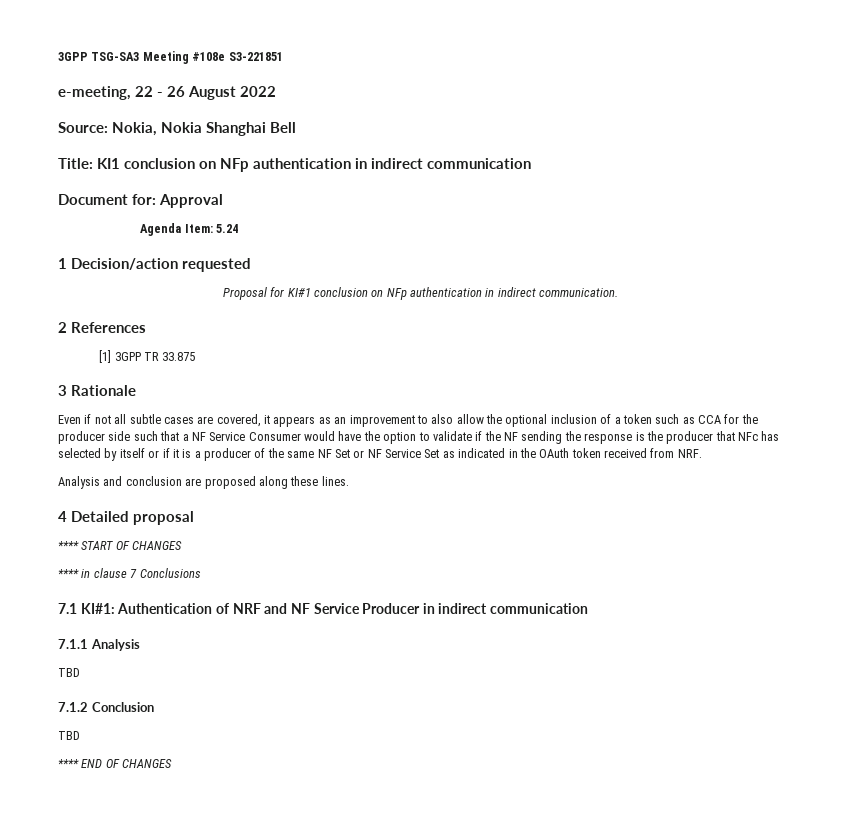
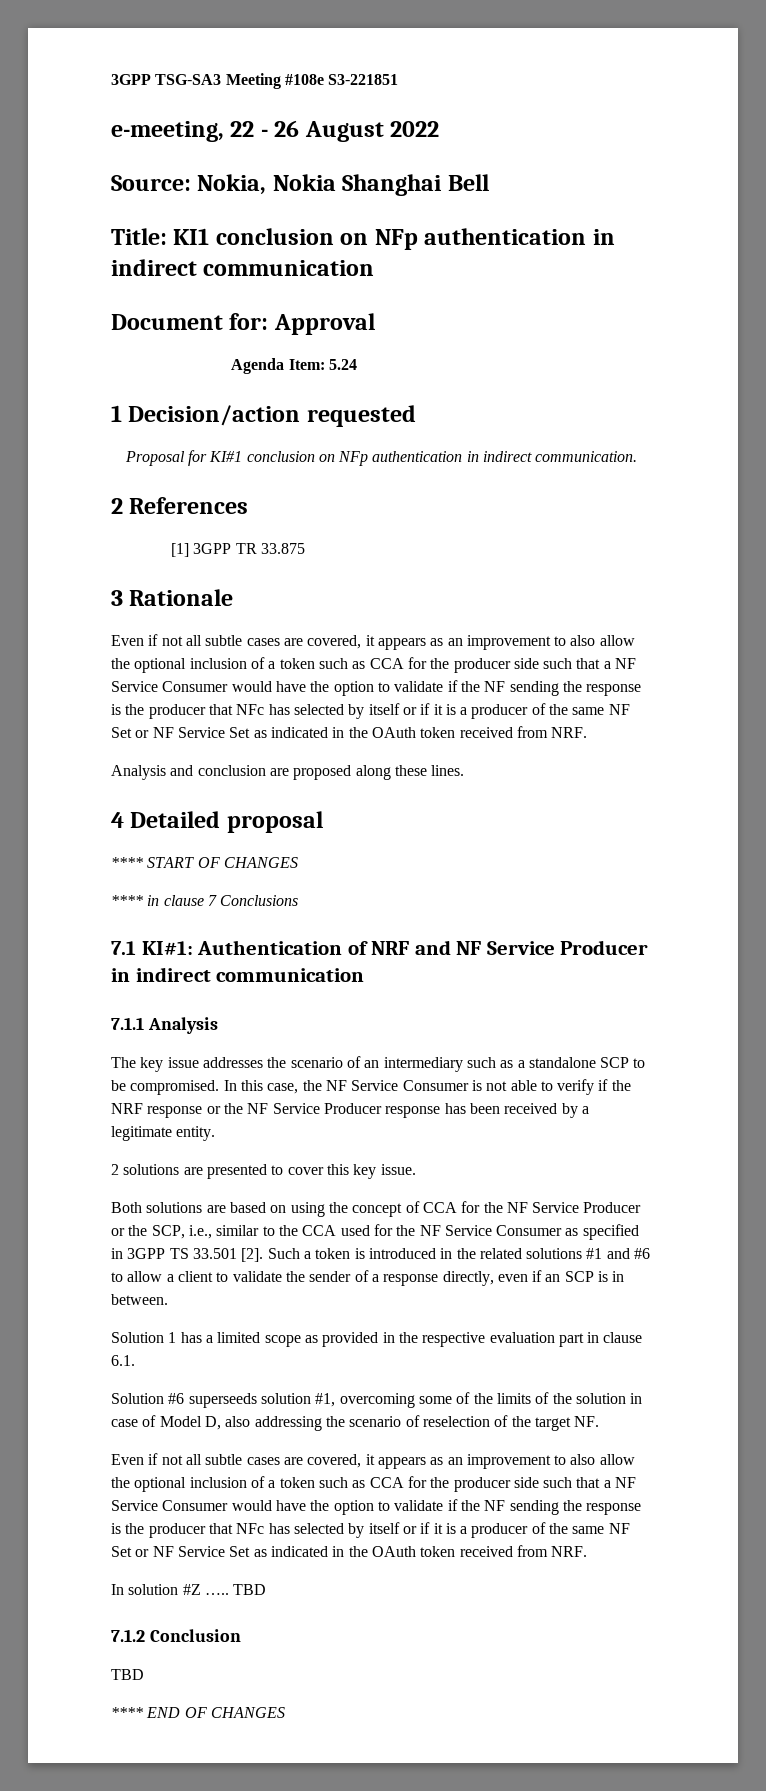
+ The key issue addresses the scenario of an intermediary such as a standalone SCP to be compromised. In this case, the NF Service Consumer is not able to verify if the NRF response or the NF Service Producer response has been received by a legitimate entity.
+ 2 solutions are presented to cover this key issue.
+ Both solutions are based on using the concept of CCA for the NF Service Producer or the SCP, i.e., similar to the CCA used for the NF Service Consumer as specified in 3GPP TS 33.501 [2]. Such a token is introduced in the related solutions #1 and #6 to allow a client to validate the sender of a response directly, even if an SCP is in between.
+ Solution 1 has a limited scope as provided in the respective evaluation part in clause 6.1.
+ Solution #6 superseeds solution #1, overcoming some of the limits of the solution in case of Model D, also addressing the scenario of reselection of the target NF.
+ Even if not all subtle cases are covered, it appears as an improvement to also allow the optional inclusion of a token such as CCA for the producer side such that a NF Service Consumer would have the option to validate if the NF sending the response is the producer that NFc has selected by itself or if it is a producer of the same NF Set or NF Service Set as indicated in the OAuth token received from NRF.
+ In solution #Z …..

